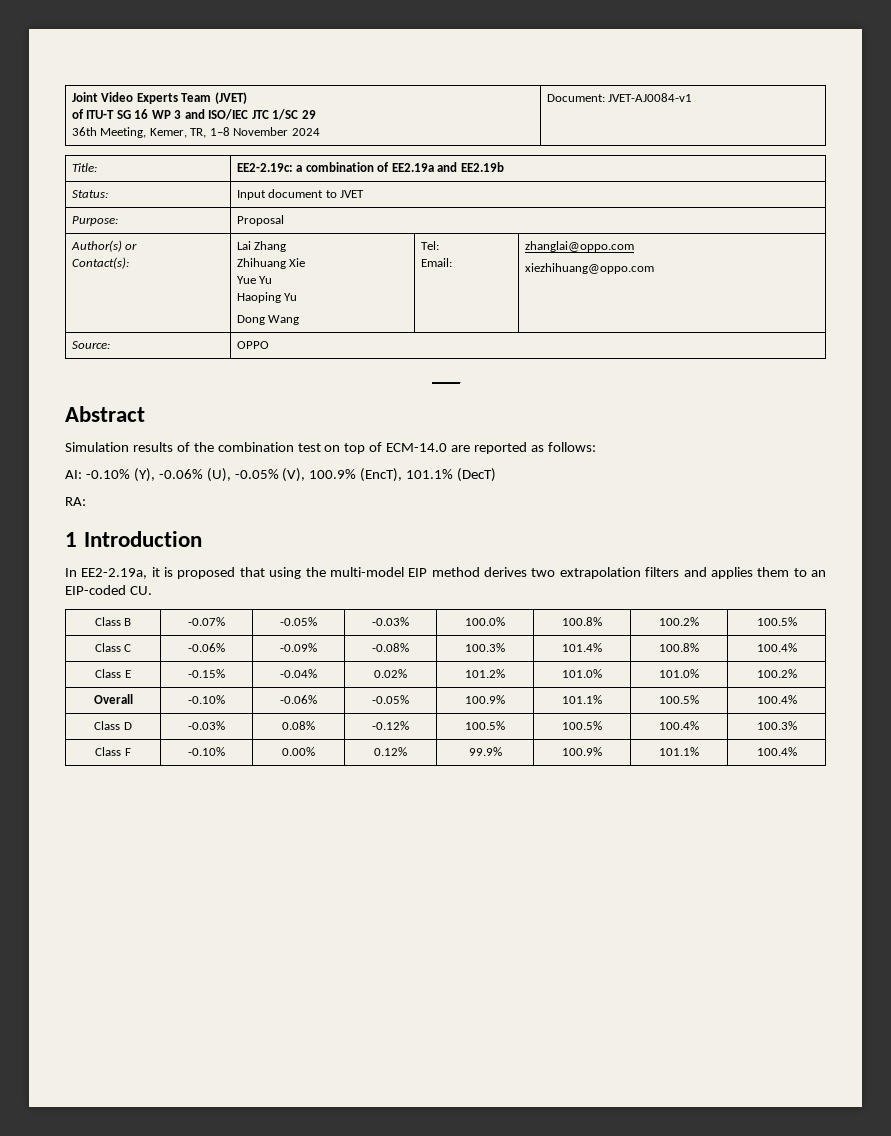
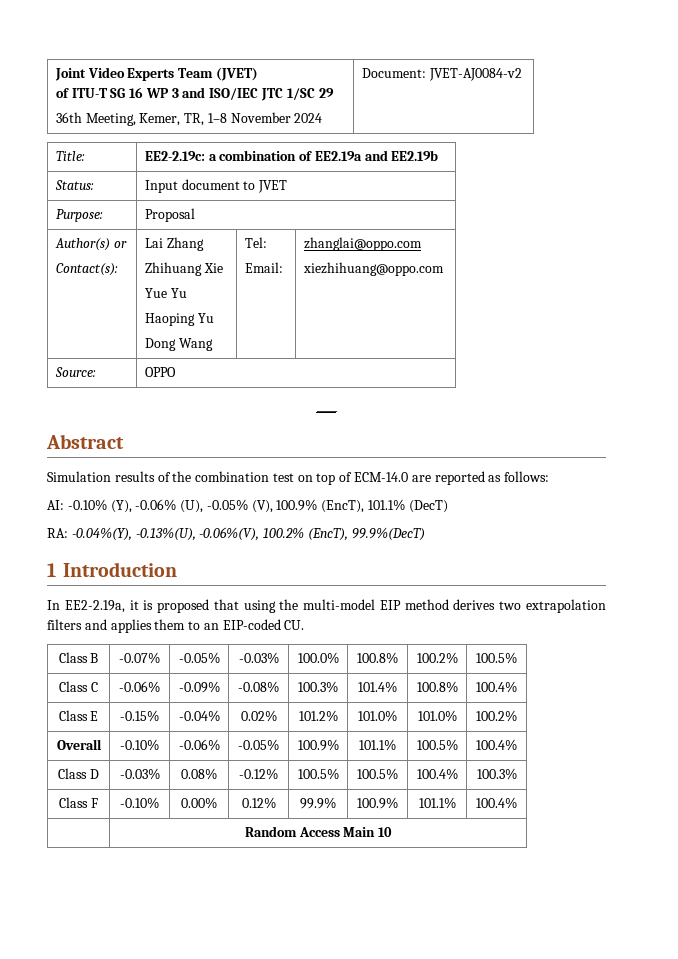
  Joint Video Experts Team (JVET)
  of ITU-T SG 16 WP 3 and ISO/IEC JTC 1/SC 29
- 36th Meeting, Kemer, TR, 1–8 November 2024 | Document: JVET-AJ0084-v1
+ 36th Meeting, Kemer, TR, 1–8 November 2024 | Document: JVET-AJ0084-v2
- RA:
+ RA: -0.04%(Y), -0.13%(U), -0.06%(V), 100.2% (EncT), 99.9%(DecT)
+ | Random Access Main 10

